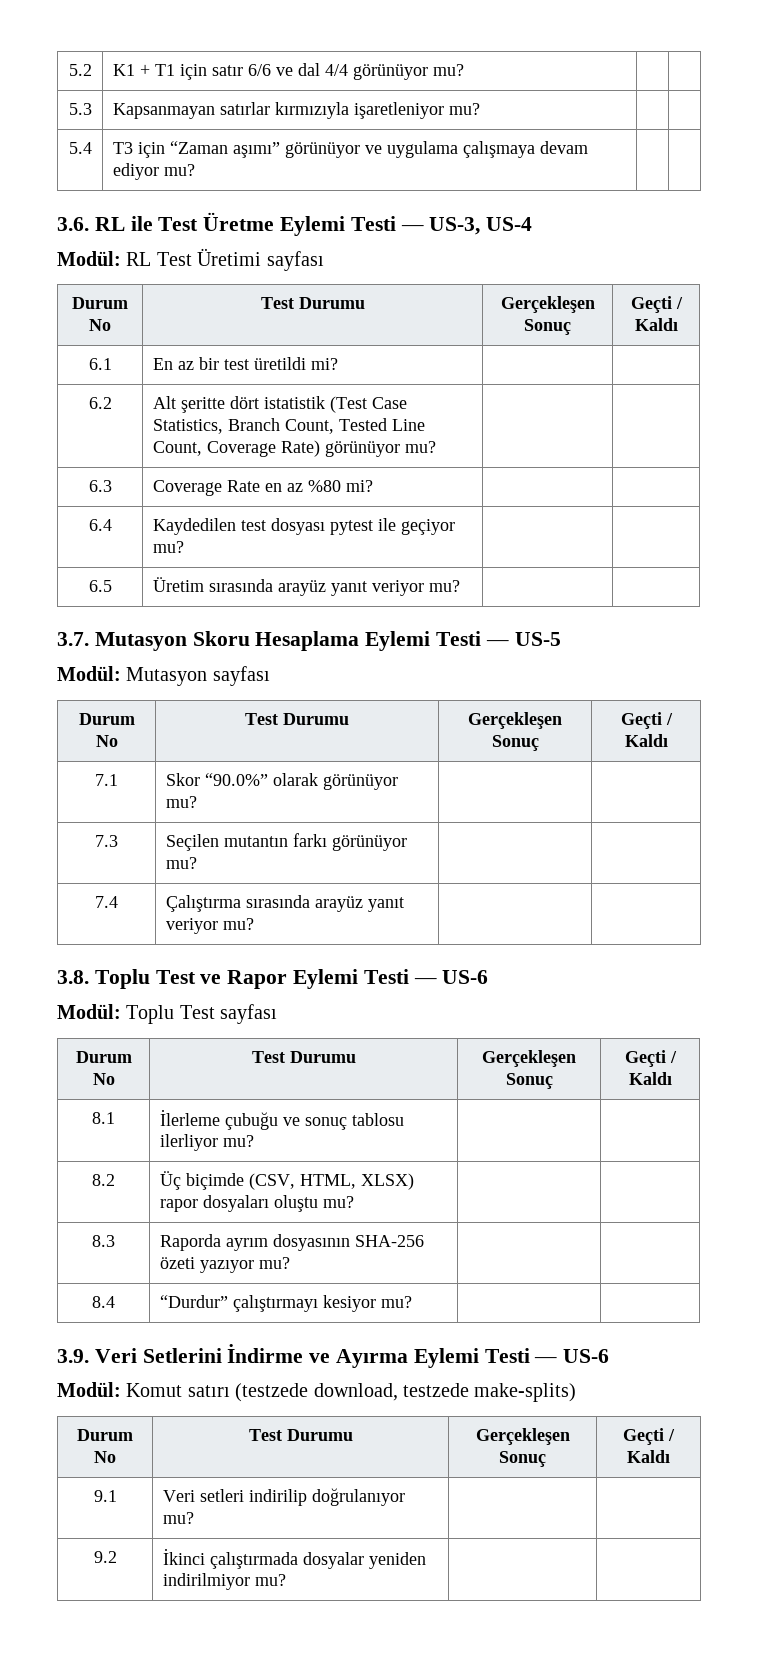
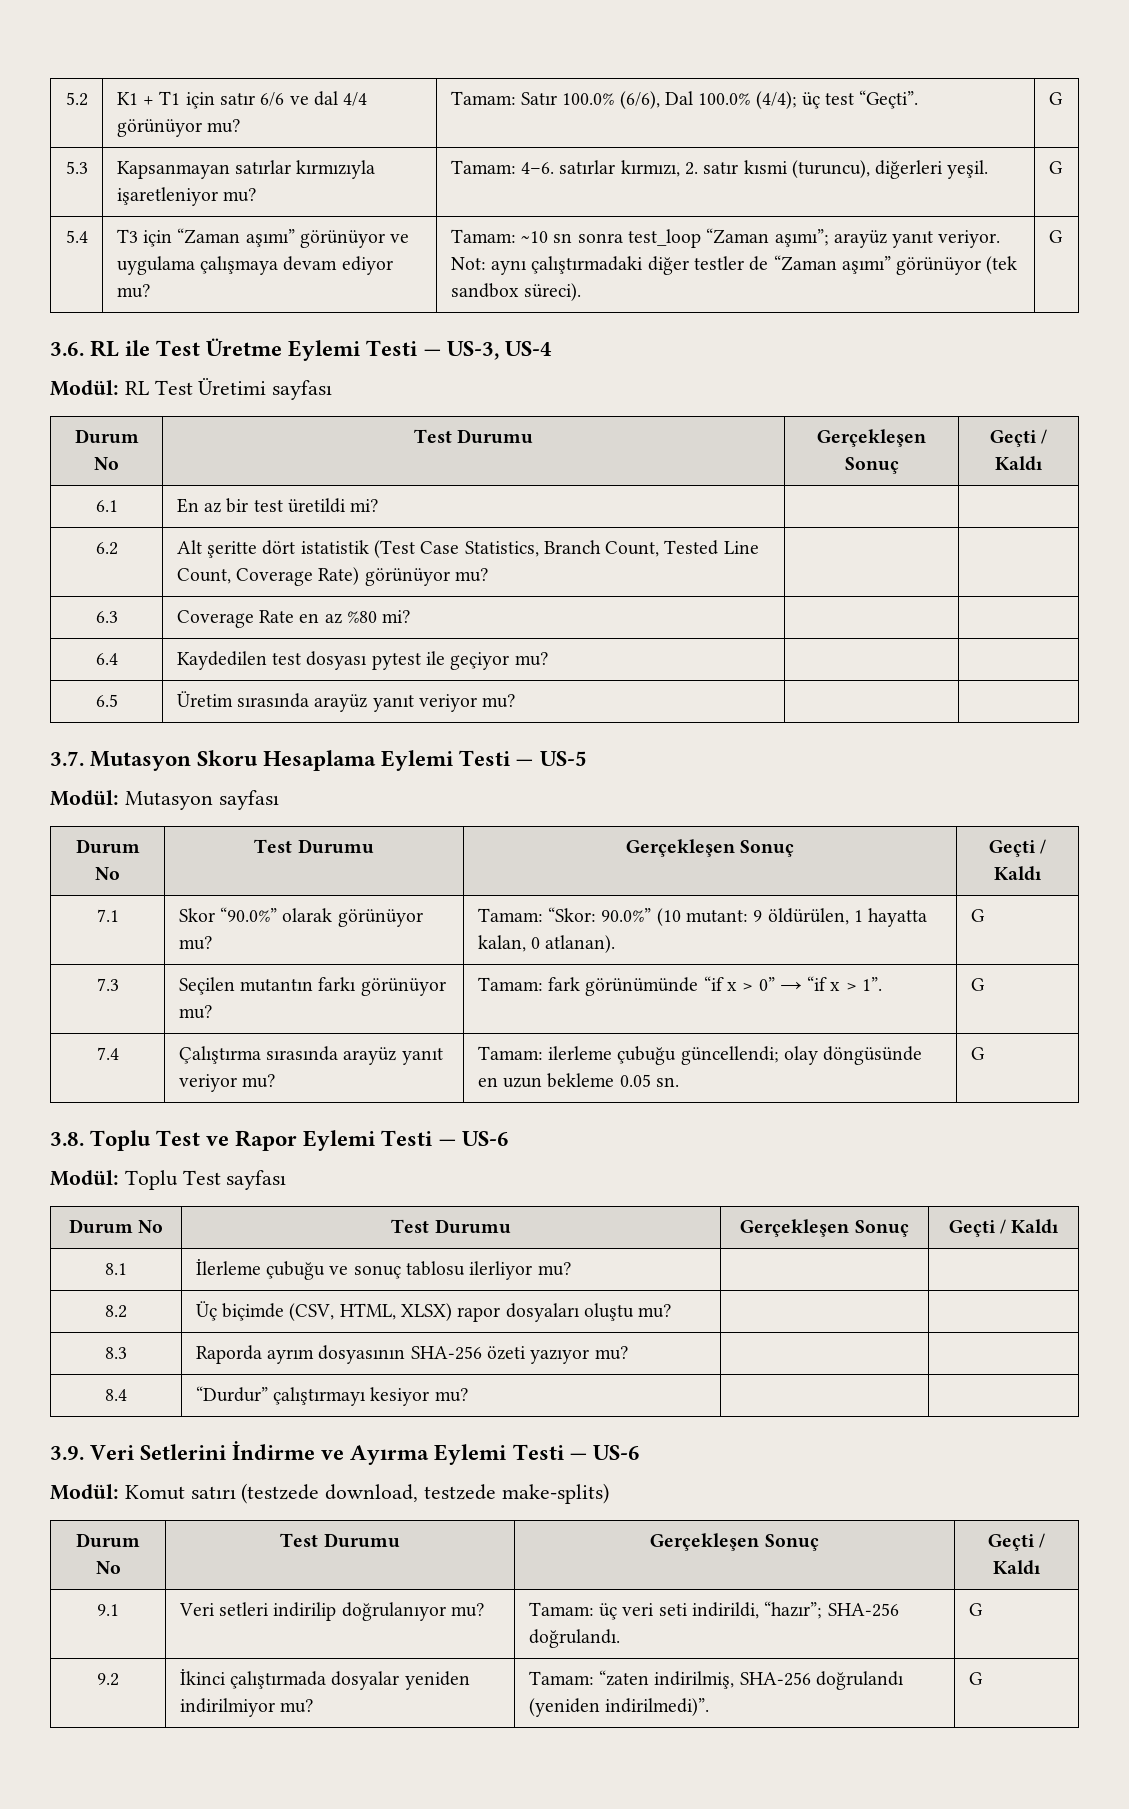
- 5.2 | K1 + T1 için satır 6/6 ve dal 4/4 görünüyor mu? | |
+ 5.2 | K1 + T1 için satır 6/6 ve dal 4/4 görünüyor mu? | Tamam: Satır 100.0% (6/6), Dal 100.0% (4/4); üç test “Geçti”. | G
- 5.3 | Kapsanmayan satırlar kırmızıyla işaretleniyor mu? | |
+ 5.3 | Kapsanmayan satırlar kırmızıyla işaretleniyor mu? | Tamam: 4–6. satırlar kırmızı, 2. satır kısmi (turuncu), diğerleri yeşil. | G
- 5.4 | T3 için “Zaman aşımı” görünüyor ve uygulama çalışmaya devam ediyor mu? | |
+ 5.4 | T3 için “Zaman aşımı” görünüyor ve uygulama çalışmaya devam ediyor mu? | Tamam: ~10 sn sonra test_loop “Zaman aşımı”; arayüz yanıt veriyor. Not: aynı çalıştırmadaki diğer testler de “Zaman aşımı” görünüyor (tek sandbox süreci). | G
- 7.1 | Skor “90.0%” olarak görünüyor mu? | |
+ 7.1 | Skor “90.0%” olarak görünüyor mu? | Tamam: “Skor: 90.0%” (10 mutant: 9 öldürülen, 1 hayatta kalan, 0 atlanan). | G
- 7.3 | Seçilen mutantın farkı görünüyor mu? | |
+ 7.3 | Seçilen mutantın farkı görünüyor mu? | Tamam: fark görünümünde “if x > 0” → “if x > 1”. | G
- 7.4 | Çalıştırma sırasında arayüz yanıt veriyor mu? | |
+ 7.4 | Çalıştırma sırasında arayüz yanıt veriyor mu? | Tamam: ilerleme çubuğu güncellendi; olay döngüsünde en uzun bekleme 0.05 sn. | G
- 9.1 | Veri setleri indirilip doğrulanıyor mu? | |
+ 9.1 | Veri setleri indirilip doğrulanıyor mu? | Tamam: üç veri seti indirildi, “hazır”; SHA-256 doğrulandı. | G
- 9.2 | İkinci çalıştırmada dosyalar yeniden indirilmiyor mu? | |
+ 9.2 | İkinci çalıştırmada dosyalar yeniden indirilmiyor mu? | Tamam: “zaten indirilmiş, SHA-256 doğrulandı (yeniden indirilmedi)”. | G

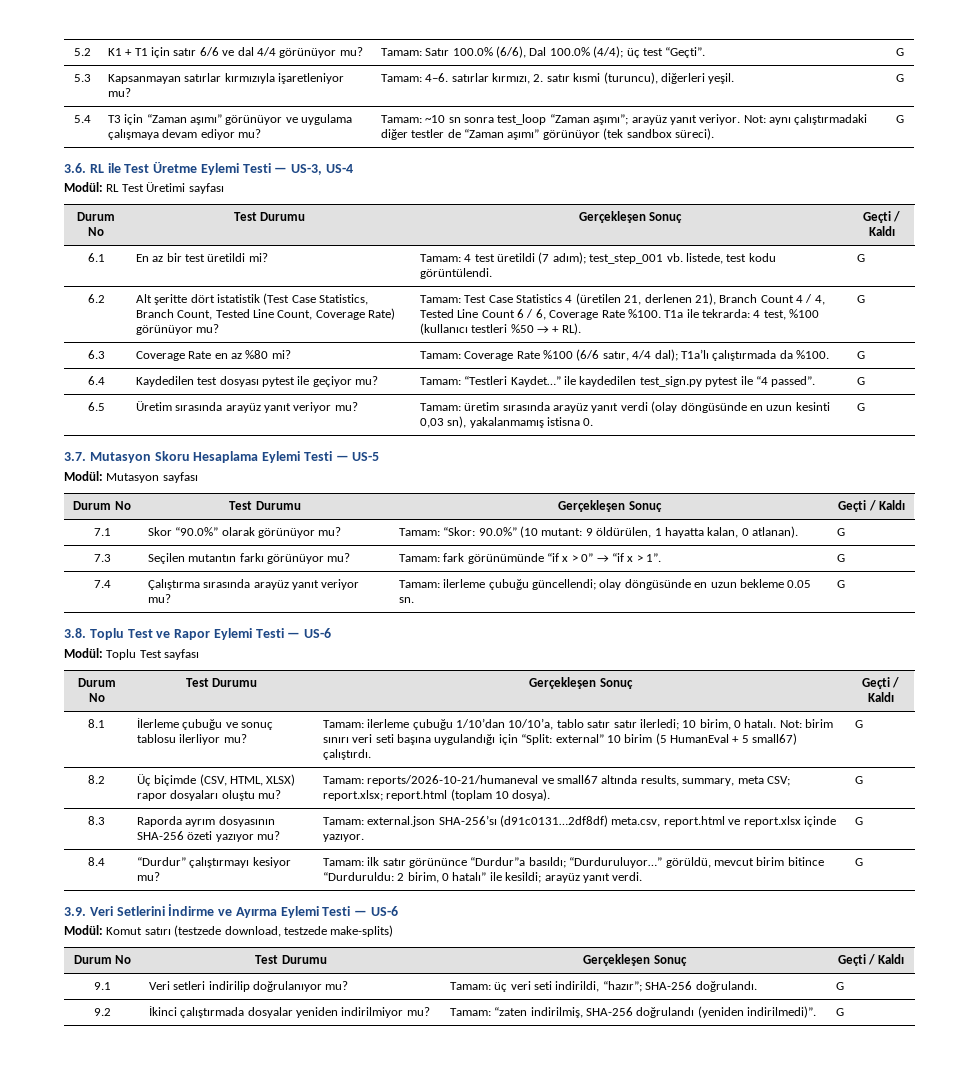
- 6.1 | En az bir test üretildi mi? | |
+ 6.1 | En az bir test üretildi mi? | Tamam: 4 test üretildi (7 adım); test_step_001 vb. listede, test kodu görüntülendi. | G
+ Tamam: Test Case Statistics 4 (üretilen 21, derlenen 21), Branch Count 4 / 4, Tested Line Count 6 / 6, Coverage Rate %100. T1a ile tekrarda: 4 test, %100 (kullanıcı testleri %50 → + RL). | G
- 6.3 | Coverage Rate en az %80 mi? | |
+ 6.3 | Coverage Rate en az %80 mi? | Tamam: Coverage Rate %100 (6/6 satır, 4/4 dal); T1a’lı çalıştırmada da %100. | G
- 6.4 | Kaydedilen test dosyası pytest ile geçiyor mu? | |
+ 6.4 | Kaydedilen test dosyası pytest ile geçiyor mu? | Tamam: “Testleri Kaydet…” ile kaydedilen test_sign.py pytest ile “4 passed”. | G
- 6.5 | Üretim sırasında arayüz yanıt veriyor mu? | |
+ 6.5 | Üretim sırasında arayüz yanıt veriyor mu? | Tamam: üretim sırasında arayüz yanıt verdi (olay döngüsünde en uzun kesinti 0,03 sn), yakalanmamış istisna 0. | G
- 8.1 | İlerleme çubuğu ve sonuç tablosu ilerliyor mu? | |
+ 8.1 | İlerleme çubuğu ve sonuç tablosu ilerliyor mu? | Tamam: ilerleme çubuğu 1/10’dan 10/10’a, tablo satır satır ilerledi; 10 birim, 0 hatalı. Not: birim sınırı veri seti başına uygulandığı için “Split: external” 10 birim (5 HumanEval + 5 small67) çalıştırdı. | G
- 8.2 | Üç biçimde (CSV, HTML, XLSX) rapor dosyaları oluştu mu? | |
+ 8.2 | Üç biçimde (CSV, HTML, XLSX) rapor dosyaları oluştu mu? | Tamam: reports/2026-10-21/humaneval ve small67 altında results, summary, meta CSV; report.xlsx; report.html (toplam 10 dosya). | G
- 8.3 | Raporda ayrım dosyasının SHA-256 özeti yazıyor mu? | |
+ 8.3 | Raporda ayrım dosyasının SHA-256 özeti yazıyor mu? | Tamam: external.json SHA-256’sı (d91c0131…2df8df) meta.csv, report.html ve report.xlsx içinde yazıyor. | G
- 8.4 | “Durdur” çalıştırmayı kesiyor mu? | |
+ 8.4 | “Durdur” çalıştırmayı kesiyor mu? | Tamam: ilk satır görününce “Durdur”a basıldı; “Durduruluyor…” görüldü, mevcut birim bitince “Durduruldu: 2 birim, 0 hatalı” ile kesildi; arayüz yanıt verdi. | G

